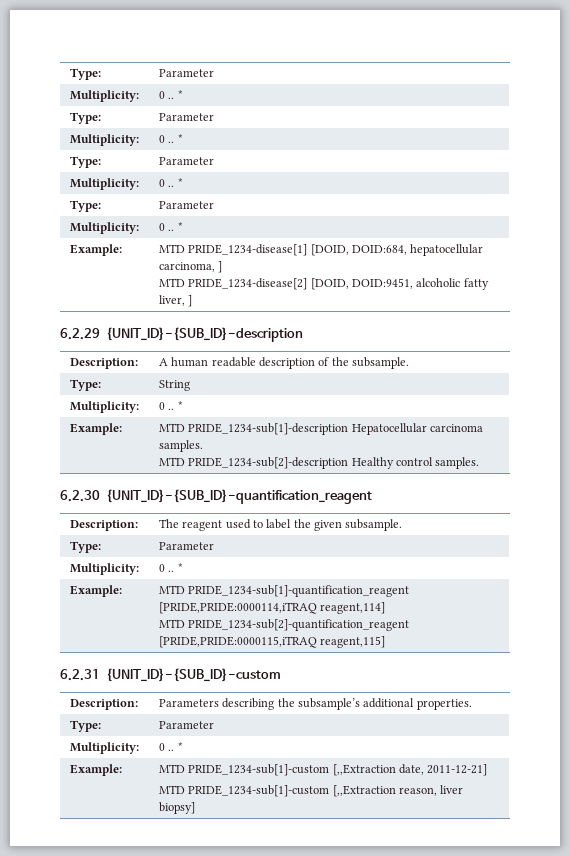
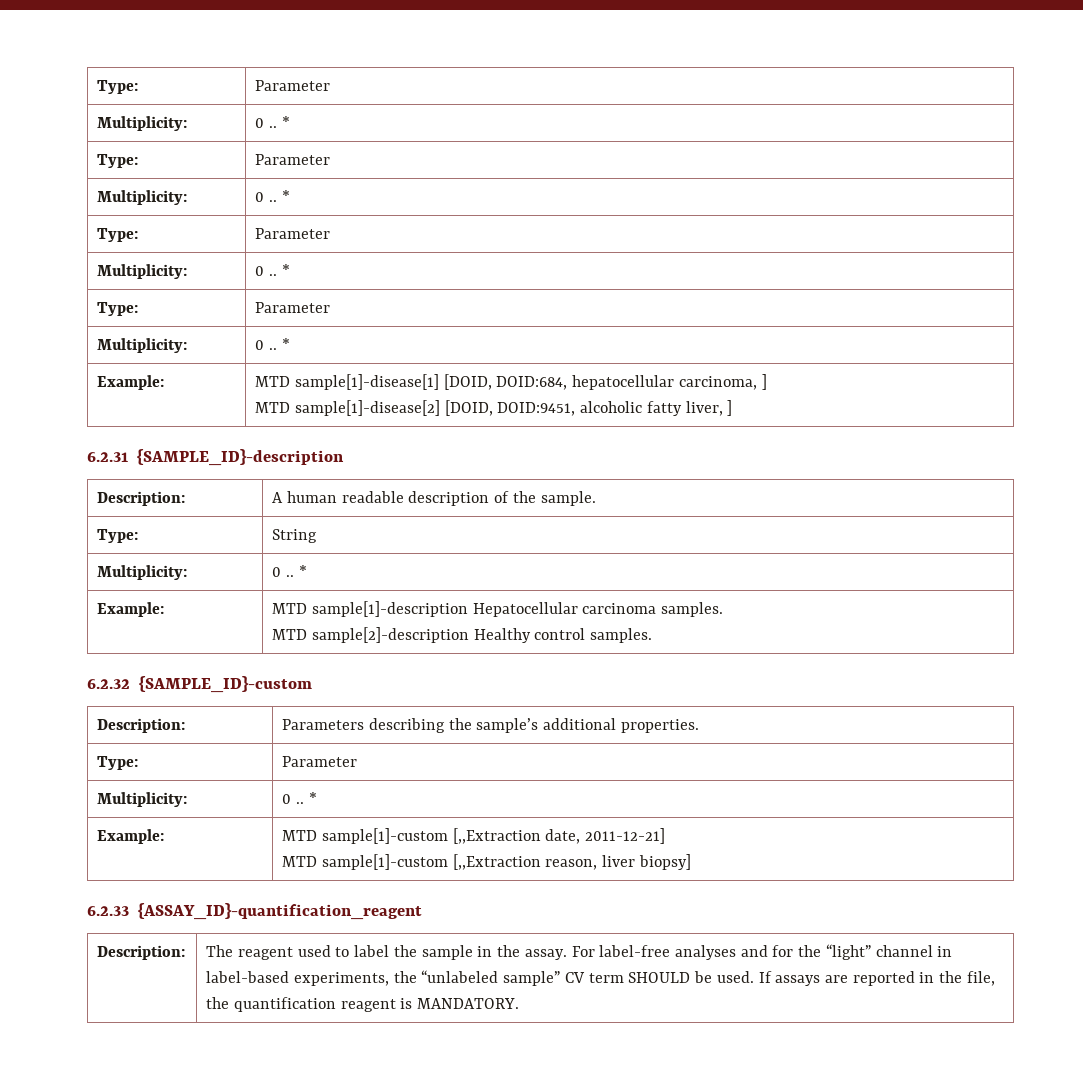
- Example: | MTD PRIDE_1234-disease[1] [DOID, DOID:684, hepatocellular carcinoma, ]
- MTD PRIDE_1234-disease[2] [DOID, DOID:9451, alcoholic fatty liver, ]
+ Example: | MTD sample[1]-disease[1] [DOID, DOID:684, hepatocellular carcinoma, ]
+ MTD sample[1]-disease[2] [DOID, DOID:9451, alcoholic fatty liver, ]
- 6.2.29 {UNIT_ID}-{SUB_ID}-description
+ 6.2.31 {SAMPLE_ID}-description
- Description: | A human readable description of the subsample.
+ Description: | A human readable description of the sample.
- Example: | MTD PRIDE_1234-sub[1]-description Hepatocellular carcinoma samples.
- MTD PRIDE_1234-sub[2]-description Healthy control samples.
+ Example: | MTD sample[1]-description Hepatocellular carcinoma samples.
+ MTD sample[2]-description Healthy control samples.
- 6.2.30 {UNIT_ID}-{SUB_ID}-quantification_reagent
- Description: | The reagent used to label the given subsample.
- Type: | Parameter
- Multiplicity: | 0 .. *
- Example: | MTD PRIDE_1234-sub[1]-quantification_reagent [PRIDE,PRIDE:0000114,iTRAQ reagent,114]
- MTD PRIDE_1234-sub[2]-quantification_reagent [PRIDE,PRIDE:0000115,iTRAQ reagent,115]
- 6.2.31 {UNIT_ID}-{SUB_ID}-custom
+ 6.2.32 {SAMPLE_ID}-custom
- Description: | Parameters describing the subsample’s additional properties.
+ Description: | Parameters describing the sample’s additional properties.
- Example: | MTD PRIDE_1234-sub[1]-custom [,,Extraction date, 2011-12-21]
- MTD PRIDE_1234-sub[1]-custom [,,Extraction reason, liver biopsy]
+ Example: | MTD sample[1]-custom [,,Extraction date, 2011-12-21]
+ MTD sample[1]-custom [,,Extraction reason, liver biopsy]
+ 6.2.33 {ASSAY_ID}-quantification_reagent
+ Description: | The reagent used to label the sample in the assay. For label-free analyses and for the “light” channel in label-based experiments, the “unlabeled sample” CV term SHOULD be used. If assays are reported in the file, the quantification reagent is MANDATORY.

